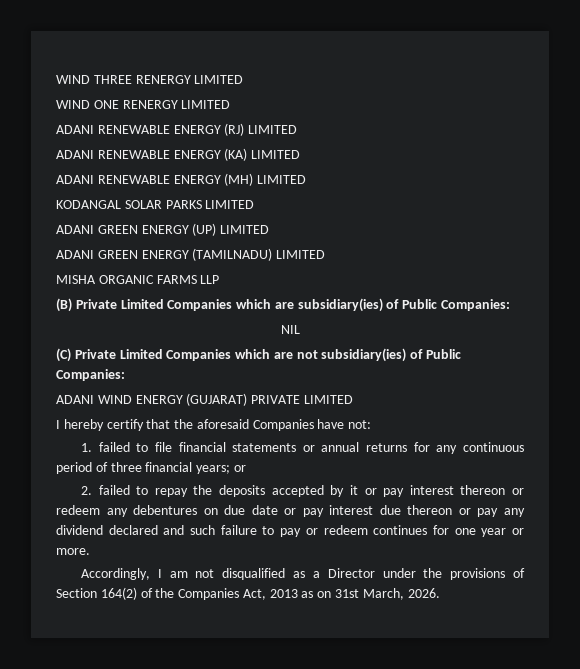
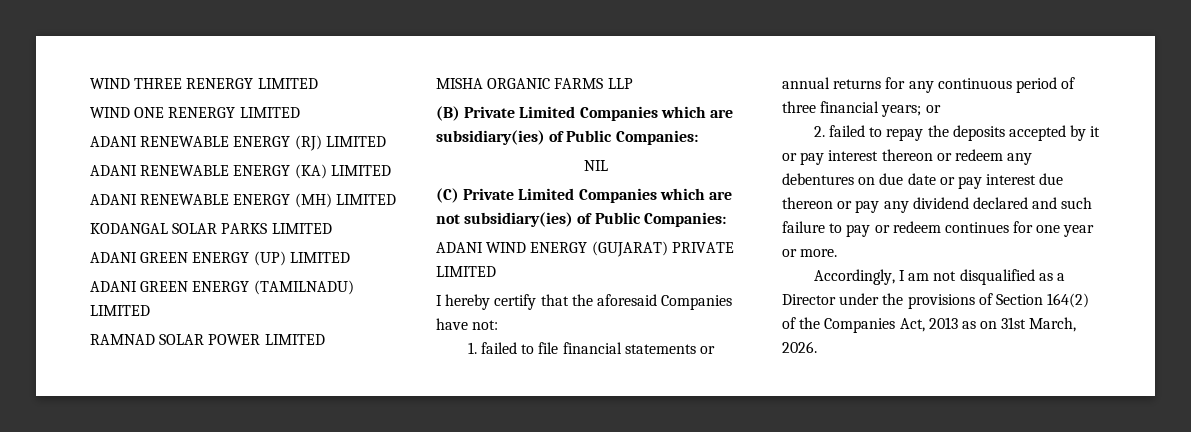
+ RAMNAD SOLAR POWER LIMITED

